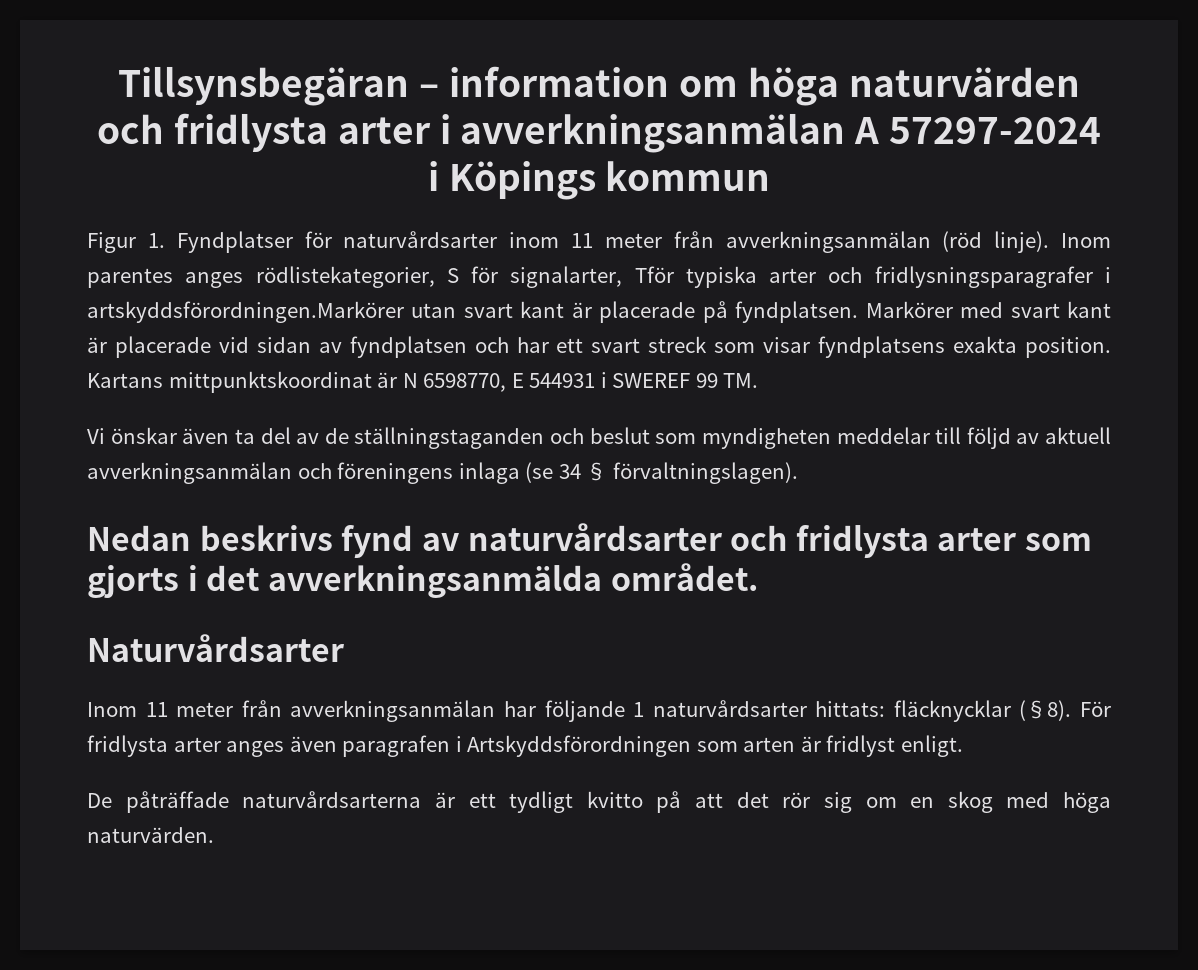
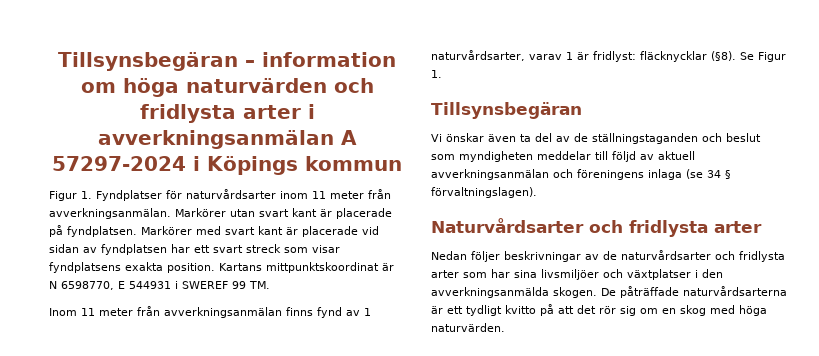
- Figur 1. Fyndplatser för naturvårdsarter inom 11 meter från avverkningsanmälan (röd linje). Inom parentes anges rödlistekategorier, S för signalarter, Tför typiska arter och fridlysningsparagrafer i artskyddsförordningen.Markörer utan svart kant är placerade på fyndplatsen.
+ Figur 1. Fyndplatser för naturvårdsarter inom 11 meter från avverkningsanmälan. Markörer utan svart kant är placerade på fyndplatsen.
- Markörer med svart kant är placerade vid sidan av fyndplatsen och har ett svart streck som visar fyndplatsens exakta position.
+ Markörer med svart kant är placerade vid sidan av fyndplatsen har ett svart streck som visar fyndplatsens exakta position.
+ Inom 11 meter från avverkningsanmälan finns fynd av 1 naturvårdsarter, varav 1 är fridlyst: fläcknycklar (§8). Se Figur 1.
+ Tillsynsbegäran
- Nedan beskrivs fynd av naturvårdsarter och fridlysta arter som gjorts i det avverkningsanmälda området.
- Naturvårdsarter
- Inom 11 meter från avverkningsanmälan har följande 1 naturvårdsarter hittats: fläcknycklar (§8). För fridlysta arter anges även paragrafen i Artskyddsförordningen som arten är fridlyst enligt.
- De påträffade naturvårdsarterna är ett tydligt kvitto på att det rör sig om en skog med höga naturvärden.
+ Naturvårdsarter och fridlysta arter
+ Nedan följer beskrivningar av de naturvårdsarter och fridlysta arter som har sina livsmiljöer och växtplatser i den avverkningsanmälda skogen. De påträffade naturvårdsarterna är ett tydligt kvitto på att det rör sig om en skog med höga naturvärden.

